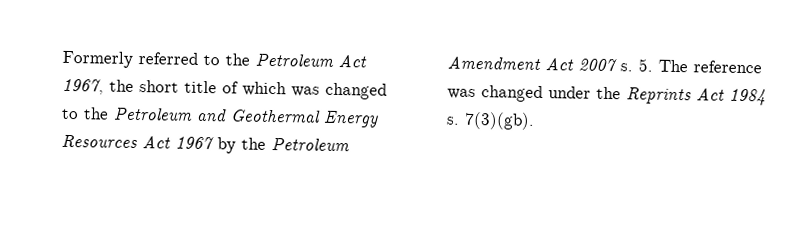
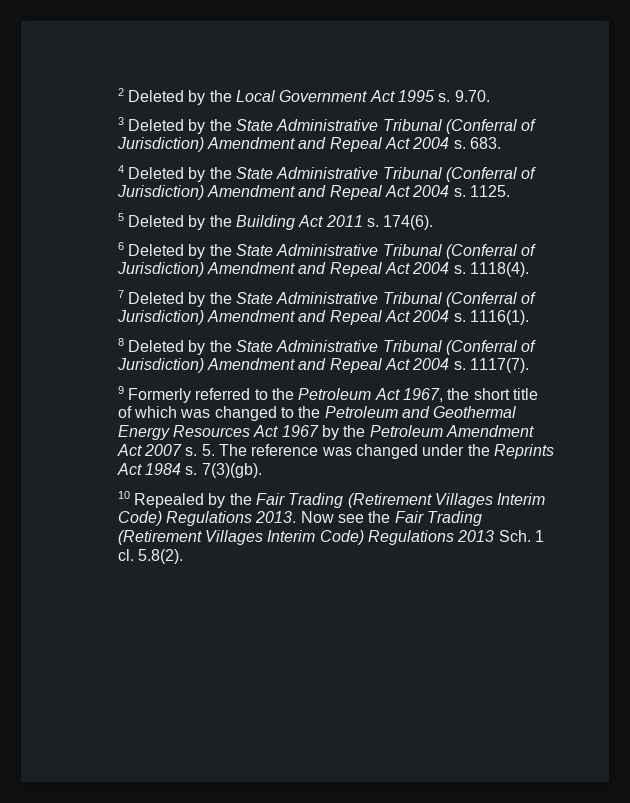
- Formerly referred to the Petroleum Act 1967, the short title of which was changed to the Petroleum and Geothermal Energy Resources Act 1967 by the Petroleum Amendment Act 2007 s.
+ 2 Deleted by the Local Government Act 1995 s. 9.70.
+ 3 Deleted by the State Administrative Tribunal (Conferral of Jurisdiction) Amendment and Repeal Act 2004 s. 683.
+ 4 Deleted by the State Administrative Tribunal (Conferral of Jurisdiction) Amendment and Repeal Act 2004 s. 1125.
+ 5 Deleted by the Building Act 2011 s. 174(6).
+ 6 Deleted by the State Administrative Tribunal (Conferral of Jurisdiction) Amendment and Repeal Act 2004 s. 1118(4).
+ 7 Deleted by the State Administrative Tribunal (Conferral of Jurisdiction) Amendment and Repeal Act 2004 s. 1116(1).
+ 8 Deleted by the State Administrative Tribunal (Conferral of Jurisdiction) Amendment and Repeal Act 2004 s. 1117(7).
+ 9 Formerly referred to the Petroleum Act 1967, the short title of which was changed to the Petroleum and Geothermal Energy Resources Act 1967 by the Petroleum Amendment Act 2007 s.
+ 10 Repealed by the Fair Trading (Retirement Villages Interim Code) Regulations 2013. Now see the Fair Trading (Retirement Villages Interim Code) Regulations 2013 Sch. 1 cl. 5.8(2).

